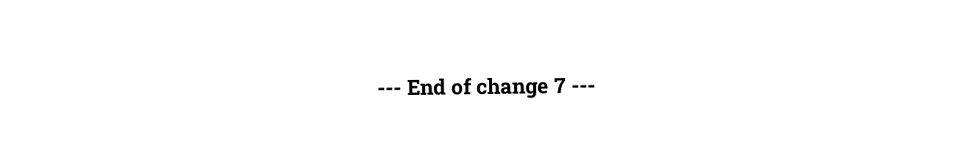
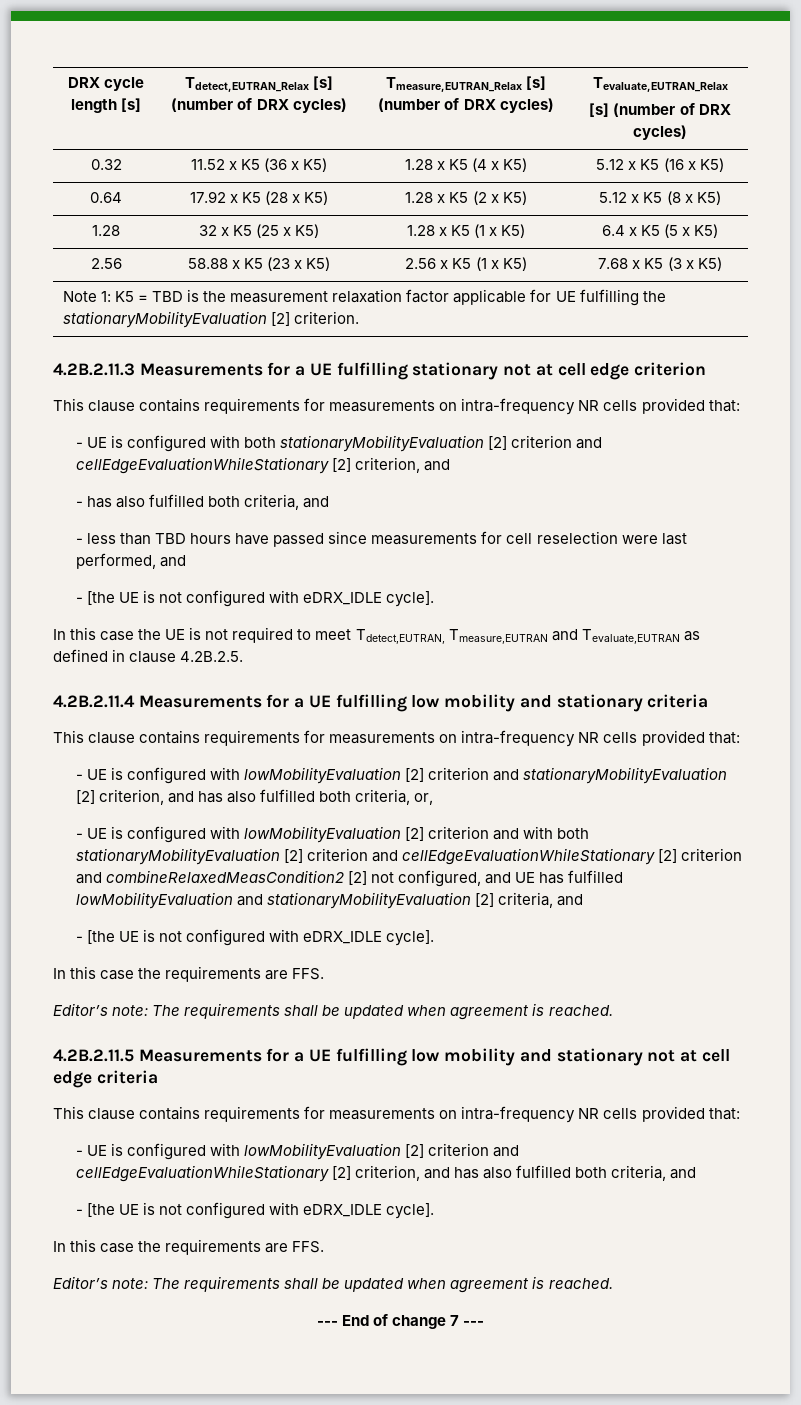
+ DRX cycle length [s] | Tdetect,EUTRAN_Relax [s] (number of DRX cycles) | Tmeasure,EUTRAN_Relax [s] (number of DRX cycles) | Tevaluate,EUTRAN_Relax
+ [s] (number of DRX cycles)
+ 0.32 | 11.52 x K5 (36 x K5) | 1.28 x K5 (4 x K5) | 5.12 x K5 (16 x K5)
+ 0.64 | 17.92 x K5 (28 x K5) | 1.28 x K5 (2 x K5) | 5.12 x K5 (8 x K5)
+ 1.28 | 32 x K5 (25 x K5) | 1.28 x K5 (1 x K5) | 6.4 x K5 (5 x K5)
+ 2.56 | 58.88 x K5 (23 x K5) | 2.56 x K5 (1 x K5) | 7.68 x K5 (3 x K5)
+ Note 1: K5 = TBD is the measurement relaxation factor applicable for UE fulfilling the stationaryMobilityEvaluation [2] criterion.
+ 4.2B.2.11.3 Measurements for a UE fulfilling stationary not at cell edge criterion
+ This clause contains requirements for measurements on intra-frequency NR cells provided that:
+ - UE is configured with both stationaryMobilityEvaluation [2] criterion and cellEdgeEvaluationWhileStationary [2] criterion, and
+ - has also fulfilled both criteria, and
+ - less than TBD hours have passed since measurements for cell reselection were last performed, and
+ - [the UE is not configured with eDRX_IDLE cycle].
+ In this case the UE is not required to meet Tdetect,EUTRAN, Tmeasure,EUTRAN and Tevaluate,EUTRAN as defined in clause 4.2B.2.5.
+ 4.2B.2.11.4 Measurements for a UE fulfilling low mobility and stationary criteria
+ This clause contains requirements for measurements on intra-frequency NR cells provided that:
+ - UE is configured with lowMobilityEvaluation [2] criterion and stationaryMobilityEvaluation [2] criterion, and has also fulfilled both criteria, or,
+ - UE is configured with lowMobilityEvaluation [2] criterion and with both stationaryMobilityEvaluation [2] criterion and cellEdgeEvaluationWhileStationary [2] criterion and combineRelaxedMeasCondition2 [2] not configured, and UE has fulfilled lowMobilityEvaluation and stationaryMobilityEvaluation [2] criteria, and
+ - [the UE is not configured with eDRX_IDLE cycle].
+ In this case the requirements are FFS.
+ Editor’s note: The requirements shall be updated when agreement is reached.
+ 4.2B.2.11.5 Measurements for a UE fulfilling low mobility and stationary not at cell edge criteria
+ This clause contains requirements for measurements on intra-frequency NR cells provided that:
+ - UE is configured with lowMobilityEvaluation [2] criterion and cellEdgeEvaluationWhileStationary [2] criterion, and has also fulfilled both criteria, and
+ - [the UE is not configured with eDRX_IDLE cycle].
+ In this case the requirements are FFS.
+ Editor’s note: The requirements shall be updated when agreement is reached.

